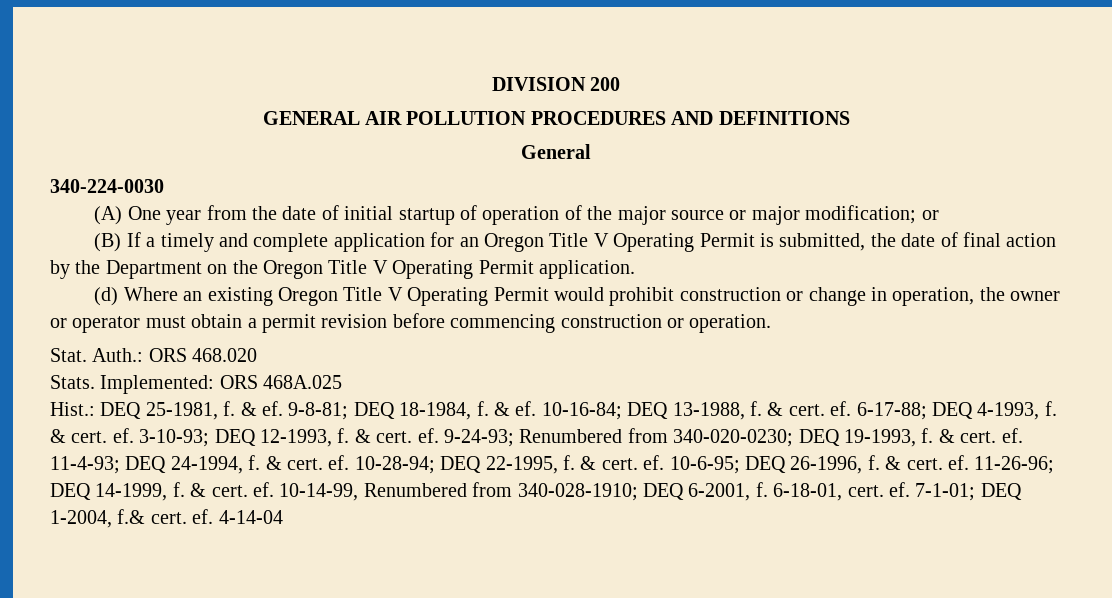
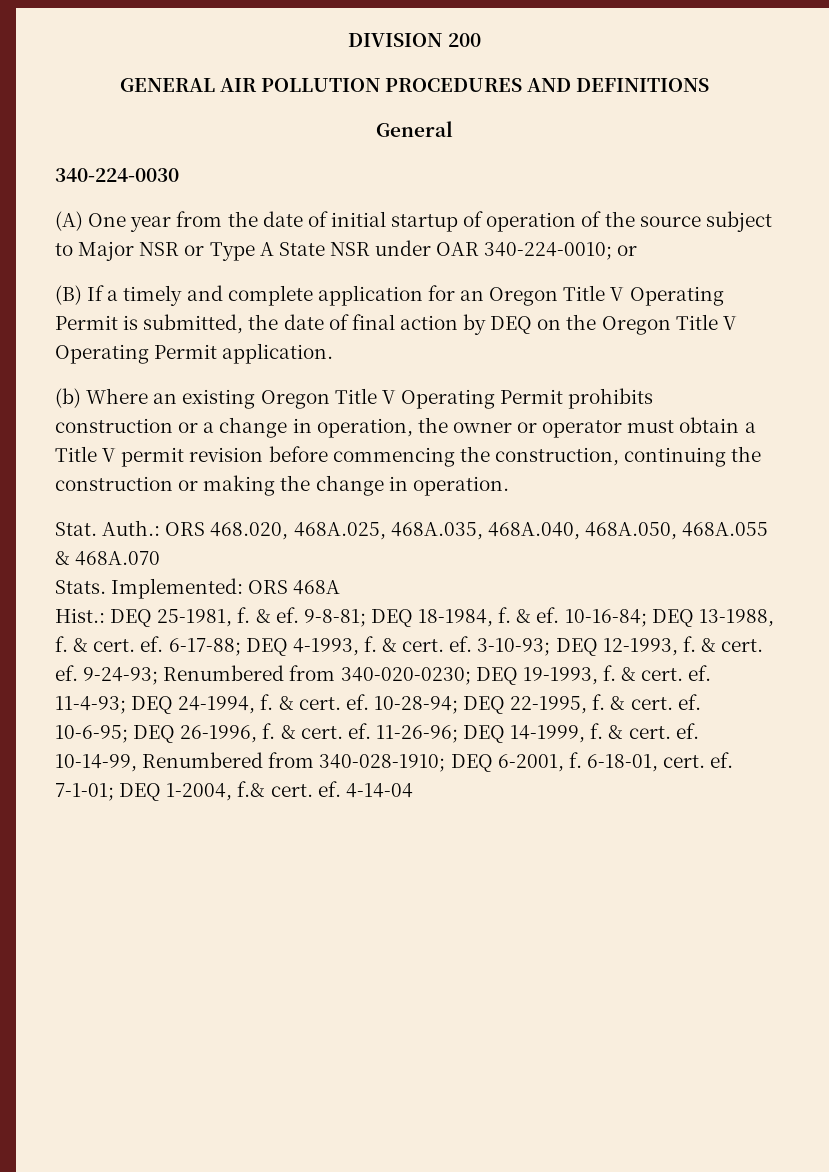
- (A) One year from the date of initial startup of operation of the major source or major modification; or
+ (A) One year from the date of initial startup of operation of the source subject to Major NSR or Type A State NSR under OAR 340-224-0010; or
- (B) If a timely and complete application for an Oregon Title V Operating Permit is submitted, the date of final action by the Department on the Oregon Title V Operating Permit application.
+ (B) If a timely and complete application for an Oregon Title V Operating Permit is submitted, the date of final action by DEQ on the Oregon Title V Operating Permit application.
- (d) Where an existing Oregon Title V Operating Permit would prohibit construction or change in operation, the owner or operator must obtain a permit revision before commencing construction or operation.
- Stat. Auth.: ORS 468.020
+ (b) Where an existing Oregon Title V Operating Permit prohibits construction or a change in operation, the owner or operator must obtain a Title V permit revision before commencing the construction, continuing the construction or making the change in operation.
+ Stat. Auth.: ORS 468.020, 468A.025, 468A.035, 468A.040, 468A.050, 468A.055 & 468A.070
- Implemented: ORS 468A.025
+ Implemented: ORS 468A

